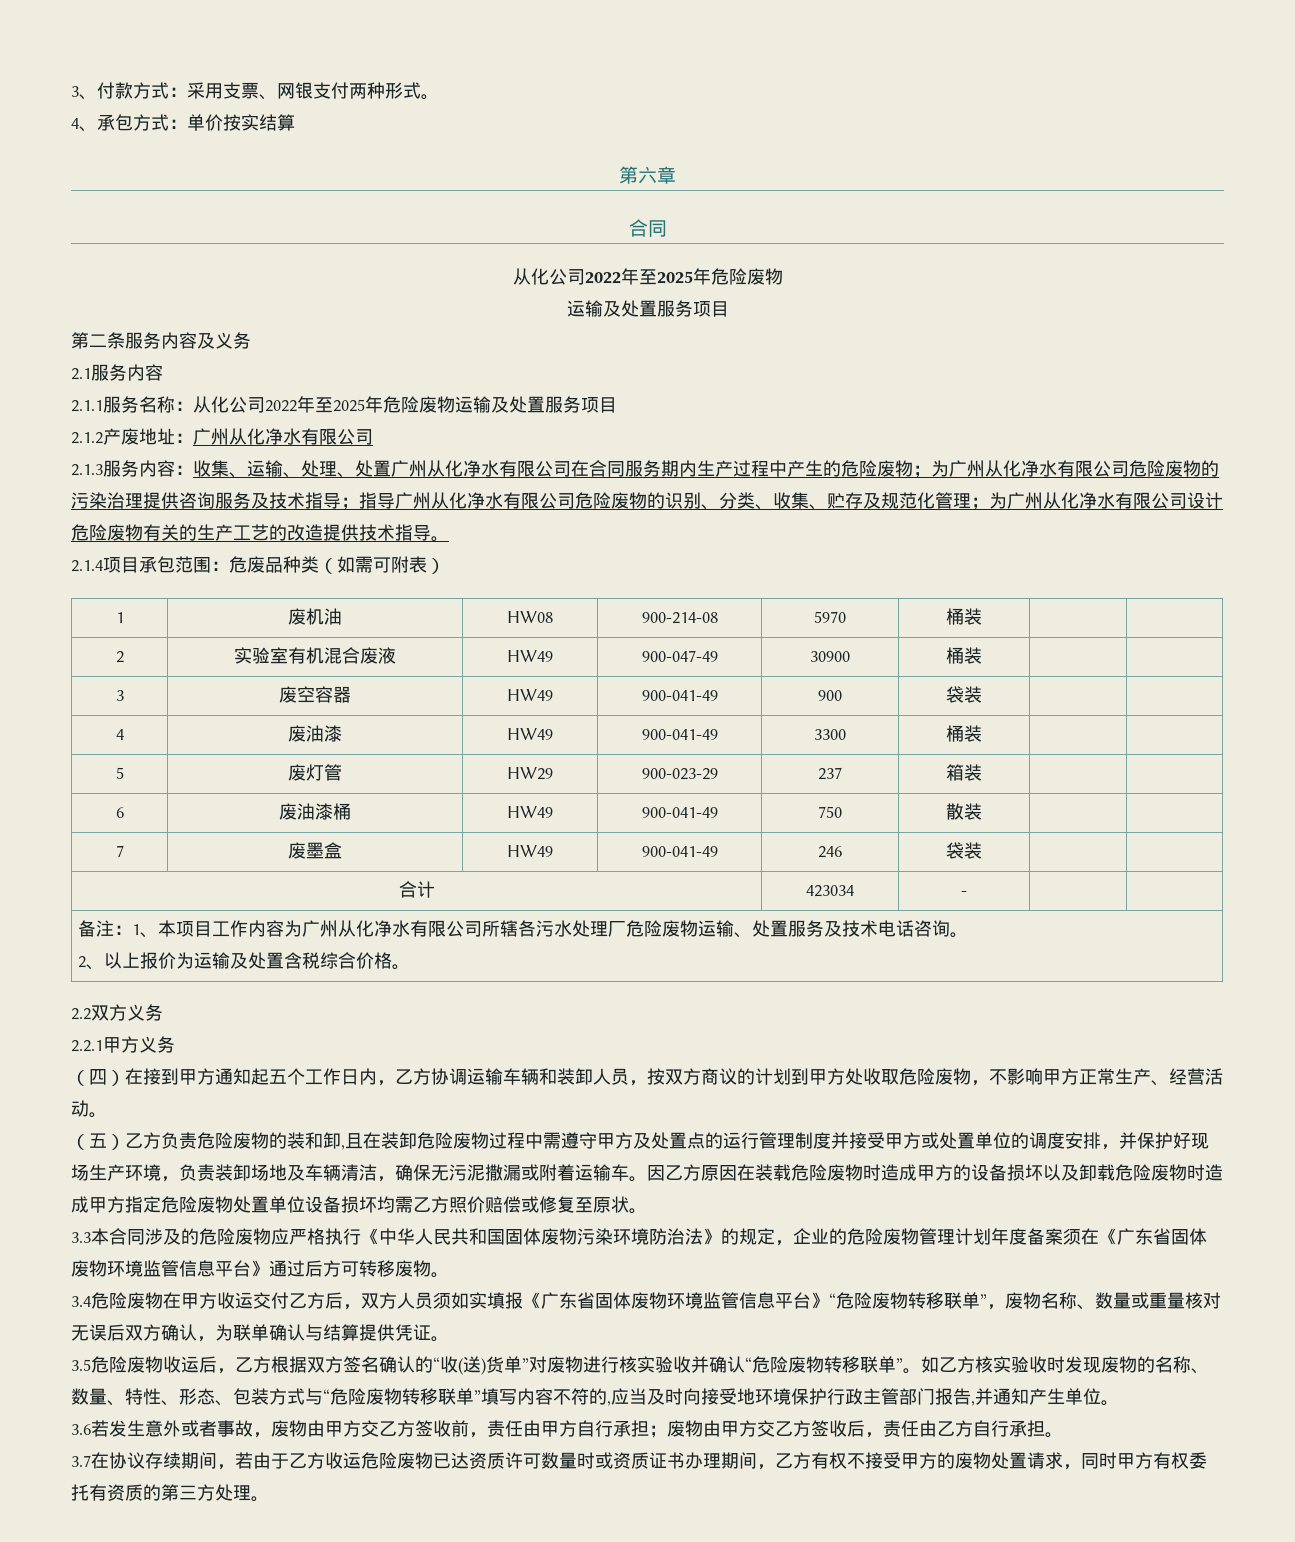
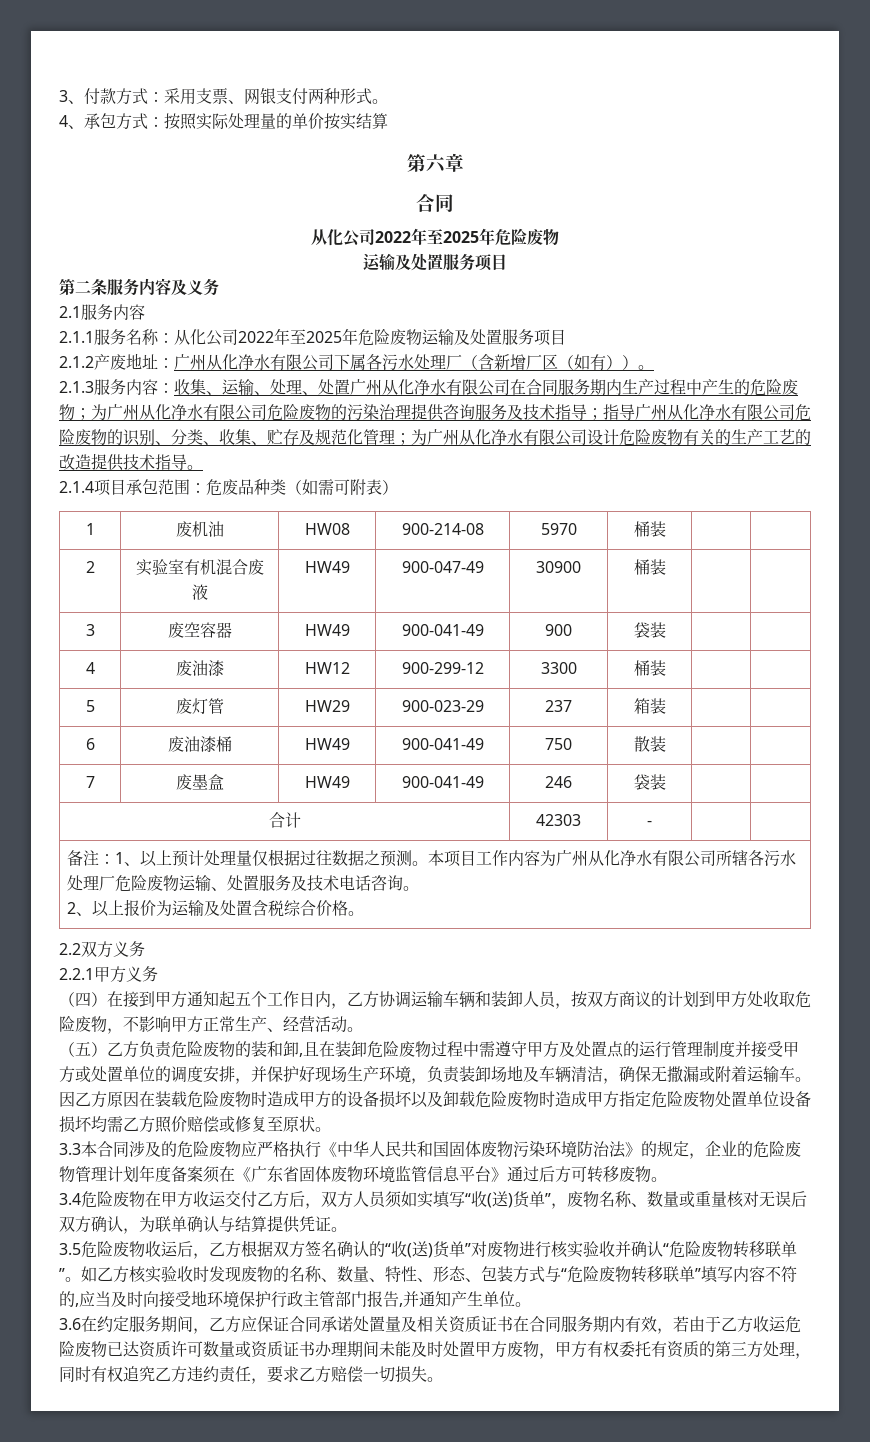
- 4、承包方式：单价按实结算
+ 4、承包方式：按照实际处理量的单价按实结算
- 2.1.2产废地址：广州从化净水有限公司
+ 2.1.2产废地址：广州从化净水有限公司下属各污水处理厂（含新增厂区（如有））。
- 4 | 废油漆 | HW49 | 900-041-49 | 3300 | 桶装 | |
+ 4 | 废油漆 | HW12 | 900-299-12 | 3300 | 桶装 | |
- 合计 | 423034 | - | |
+ 合计 | 42303 | - | |
- 备注：1、本项目工作内容为广州从化净水有限公司所辖各污水处理厂危险废物运输、处置服务及技术电话咨询。
+ 备注：1、以上预计处理量仅根据过往数据之预测。本项目工作内容为广州从化净水有限公司所辖各污水处理厂危险废物运输、处置服务及技术电话咨询。
- （五）乙方负责危险废物的装和卸,且在装卸危险废物过程中需遵守甲方及处置点的运行管理制度并接受甲方或处置单位的调度安排，并保护好现场生产环境，负责装卸场地及车辆清洁，确保无污泥撒漏或附着运输车。
+ （五）乙方负责危险废物的装和卸,且在装卸危险废物过程中需遵守甲方及处置点的运行管理制度并接受甲方或处置单位的调度安排，并保护好现场生产环境，负责装卸场地及车辆清洁，确保无撒漏或附着运输车。
- 3.4危险废物在甲方收运交付乙方后，双方人员须如实填报《广东省固体废物环境监管信息平台》“危险废物转移联单”，废物名称、数量或重量核对无误后双方确认，为联单确认与结算提供凭证。
+ 3.4危险废物在甲方收运交付乙方后，双方人员须如实填写“收(送)货单”，废物名称、数量或重量核对无误后双方确认，为联单确认与结算提供凭证。
- 3.6若发生意外或者事故，废物由甲方交乙方签收前，责任由甲方自行承担；废物由甲方交乙方签收后，责任由乙方自行承担。
- 3.7在协议存续期间，若由于乙方收运危险废物已达资质许可数量时或资质证书办理期间，乙方有权不接受甲方的废物处置请求，同时甲方有权委托有资质的第三方处理。
+ 3.6在约定服务期间，乙方应保证合同承诺处置量及相关资质证书在合同服务期内有效，若由于乙方收运危险废物已达资质许可数量或资质证书办理期间未能及时处置甲方废物，甲方有权委托有资质的第三方处理，同时有权追究乙方违约责任，要求乙方赔偿一切损失。

